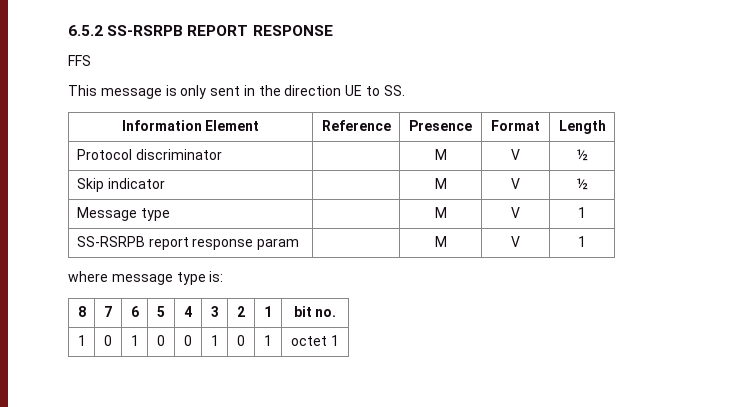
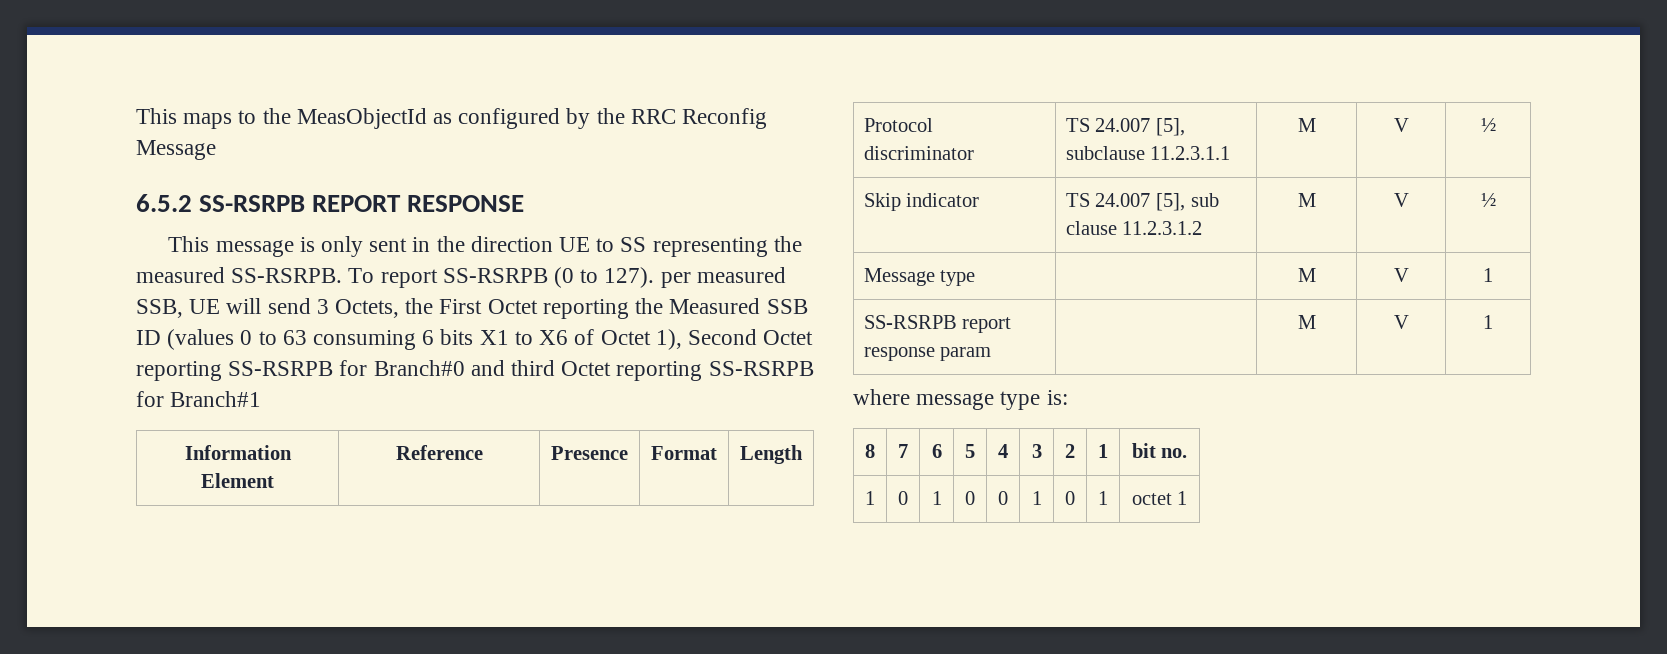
+ This maps to the MeasObjectId as configured by the RRC Reconfig Message
- FFS
- This message is only sent in the direction UE to SS.
+ This message is only sent in the direction UE to SS representing the measured SS-RSRPB. To report SS-RSRPB (0 to 127). per measured SSB, UE will send 3 Octets, the First Octet reporting the Measured SSB ID (values 0 to 63 consuming 6 bits X1 to X6 of Octet 1), Second Octet reporting SS-RSRPB for Branch#0 and third Octet reporting SS-RSRPB for Branch#1
- Protocol discriminator | | M | V | ½
+ Protocol discriminator | TS 24.007 [5], subclause 11.2.3.1.1 | M | V | ½
- Skip indicator | | M | V | ½
+ Skip indicator | TS 24.007 [5], sub clause 11.2.3.1.2 | M | V | ½

